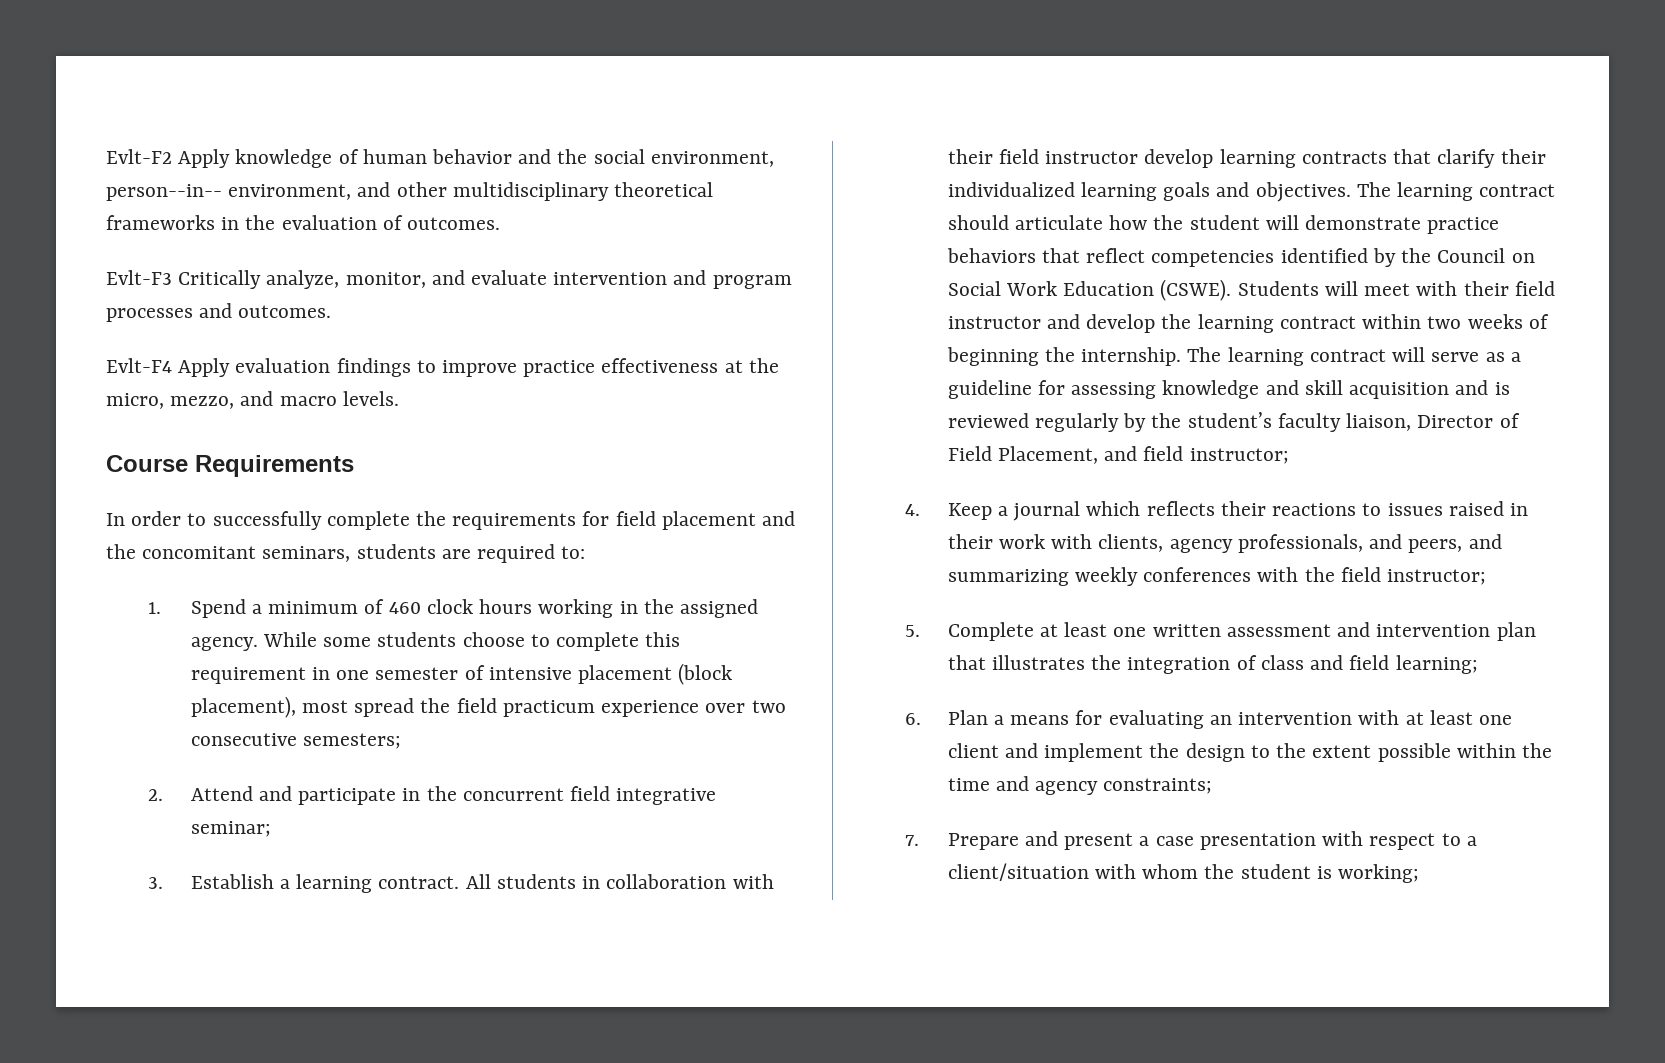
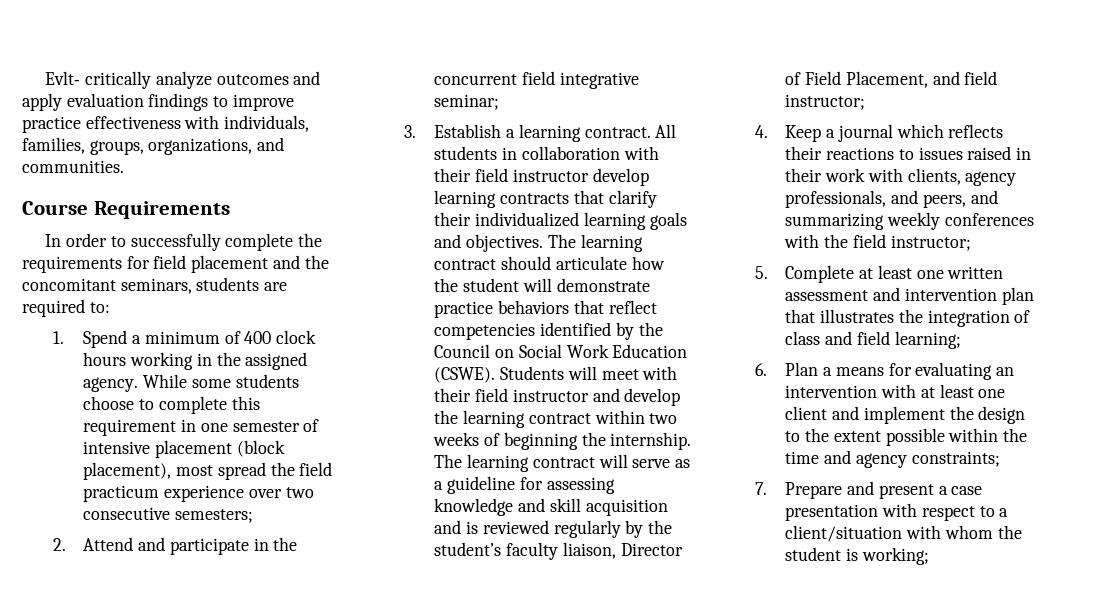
- Evlt‐F2 Apply knowledge of human behavior and the social environment, person-‐in-‐ environment, and other multidisciplinary theoretical frameworks in the evaluation of outcomes.
- Evlt‐F3 Critically analyze, monitor, and evaluate intervention and program processes and outcomes.
- Evlt‐F4 Apply evaluation findings to improve practice effectiveness at the micro, mezzo, and macro levels.
+ Evlt‐ critically analyze outcomes and apply evaluation findings to improve practice effectiveness with individuals, families, groups, organizations, and communities.
- 1. Spend a minimum of 460 clock hours working in the assigned agency.
+ 1. Spend a minimum of 400 clock hours working in the assigned agency.

